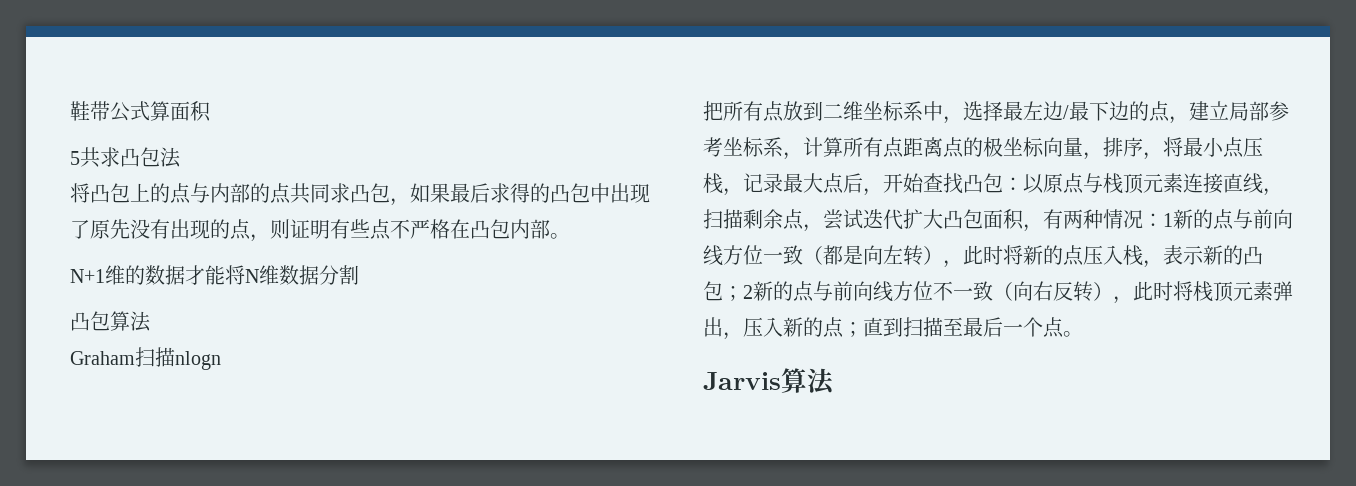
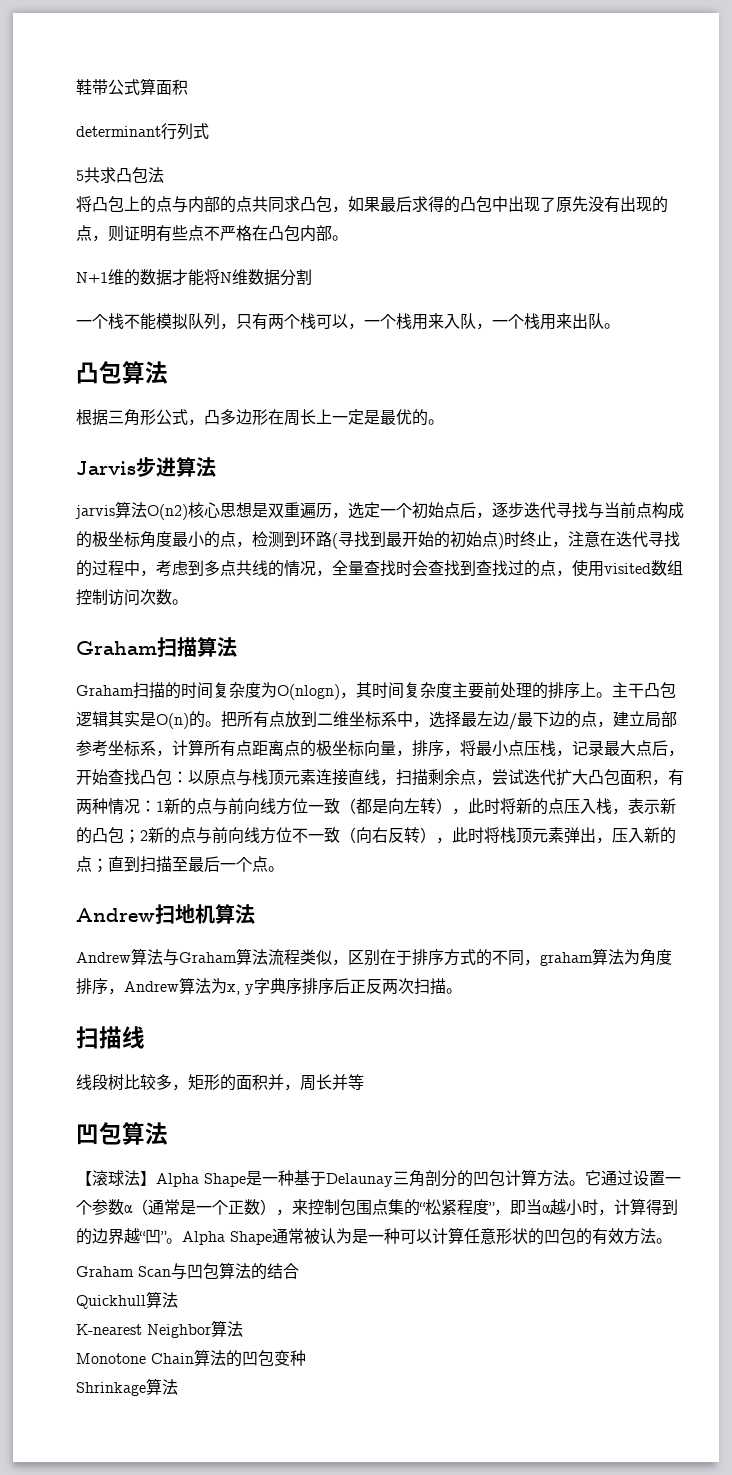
+ determinant行列式
+ 一个栈不能模拟队列，只有两个栈可以，一个栈用来入队，一个栈用来出队。
  凸包算法
- Graham扫描nlogn
- 把所有点放到二维坐标系中，选择最左边/最下边的点，建立局部参考坐标系，计算所有点距离点的极坐标向量，排序，将最小点压栈，记录最大点后，开始查找凸包：
+ 根据三角形公式，凸多边形在周长上一定是最优的。
+ Jarvis步进算法
+ jarvis算法O(n2)核心思想是双重遍历，选定一个初始点后，逐步迭代寻找与当前点构成的极坐标角度最小的点，检测到环路(寻找到最开始的初始点)时终止，注意在迭代寻找的过程中，考虑到多点共线的情况，全量查找时会查找到查找过的点，使用visited数组控制访问次数。
+ Graham扫描算法
+ Graham扫描的时间复杂度为O(nlogn)，其时间复杂度主要前处理的排序上。主干凸包逻辑其实是O(n)的。把所有点放到二维坐标系中，选择最左边/最下边的点，建立局部参考坐标系，计算所有点距离点的极坐标向量，排序，将最小点压栈，记录最大点后，开始查找凸包：
- Jarvis算法
+ Andrew扫地机算法
+ Andrew算法与Graham算法流程类似，区别在于排序方式的不同，graham算法为角度排序，Andrew算法为x, y字典序排序后正反两次扫描。
+ 扫描线
+ 线段树比较多，矩形的面积并，周长并等
+ 凹包算法
+ 【滚球法】Alpha Shape是一种基于Delaunay三角剖分的凹包计算方法。它通过设置一个参数α（通常是一个正数），来控制包围点集的“松紧程度”，即当α越小时，计算得到的边界越“凹”。Alpha Shape通常被认为是一种可以计算任意形状的凹包的有效方法。
+ Graham Scan与凹包算法的结合
+ Quickhull算法
+ K-nearest Neighbor算法
+ Monotone Chain算法的凹包变种
+ Shrinkage算法

